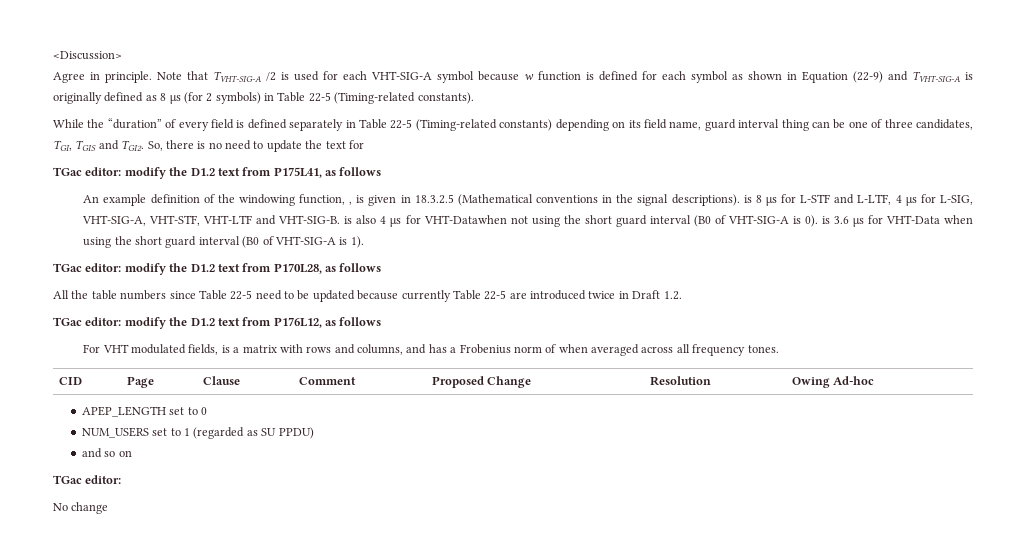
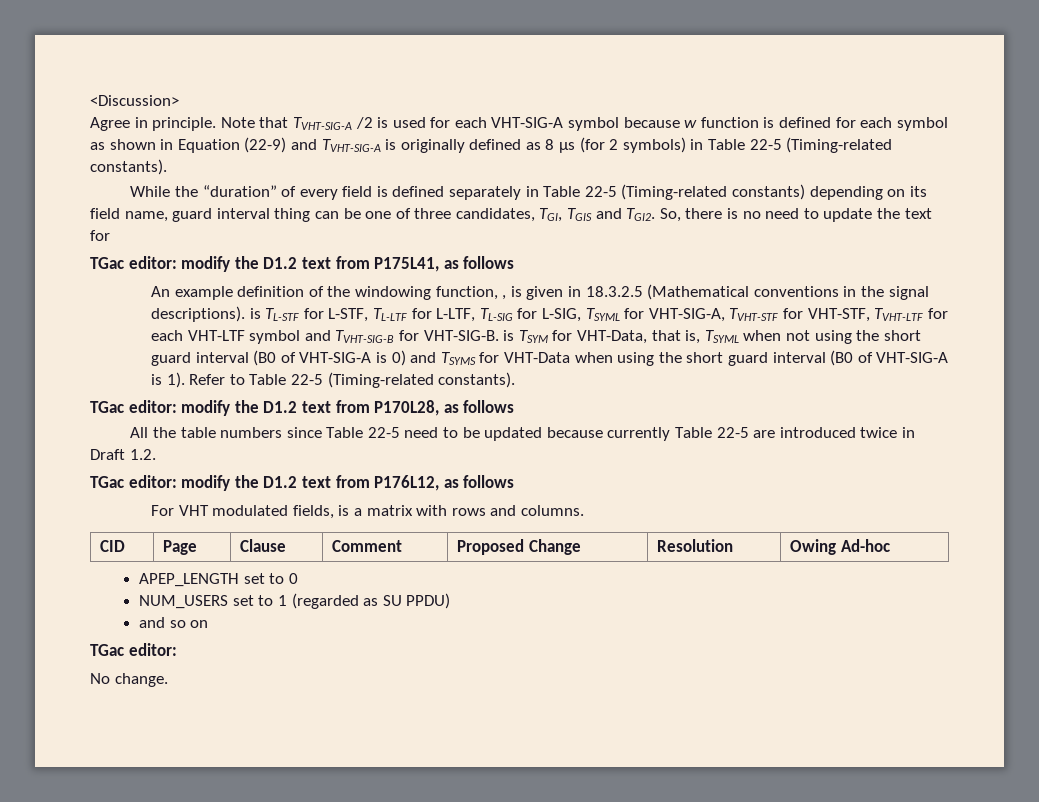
- An example definition of the windowing function, , is given in 18.3.2.5 (Mathematical conventions in the signal descriptions). is 8 µs for L-STF and L-LTF, 4 µs for L-SIG, VHT-SIG-A, VHT-STF, VHT-LTF and VHT-SIG-B. is also 4 µs for VHT-Datawhen not using the short guard interval (B0 of VHT-SIG-A is 0). is 3.6 µs for VHT-Data when using the short guard interval (B0 of VHT-SIG-A is 1).
+ An example definition of the windowing function, , is given in 18.3.2.5 (Mathematical conventions in the signal descriptions). is TL-STF for L-STF, TL-LTF for L-LTF, TL-SIG for L-SIG, TSYML for VHT-SIG-A, TVHT-STF for VHT-STF, TVHT-LTF for each VHT-LTF symbol and TVHT-SIG-B for VHT-SIG-B. is TSYM for VHT-Data, that is, TSYML when not using the short guard interval (B0 of VHT-SIG-A is 0) and TSYMS for VHT-Data when using the short guard interval (B0 of VHT-SIG-A is 1). Refer to Table 22-5 (Timing-related constants).
- For VHT modulated fields, is a matrix with rows and columns, and has a Frobenius norm of when averaged across all frequency tones.
+ For VHT modulated fields, is a matrix with rows and columns.
- No change
+ No change.

